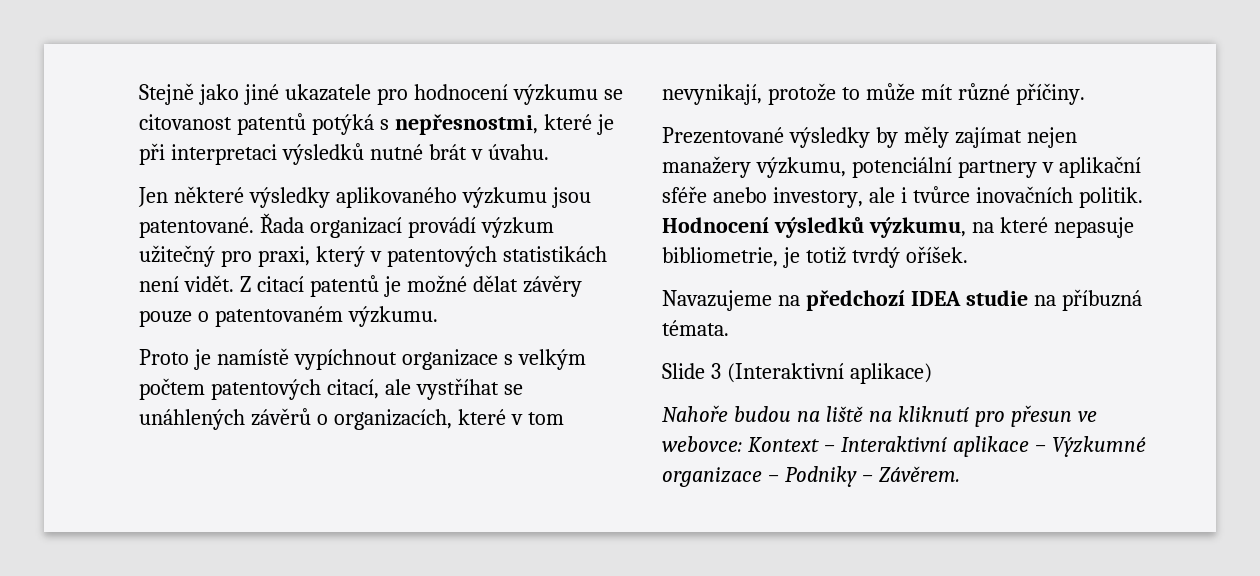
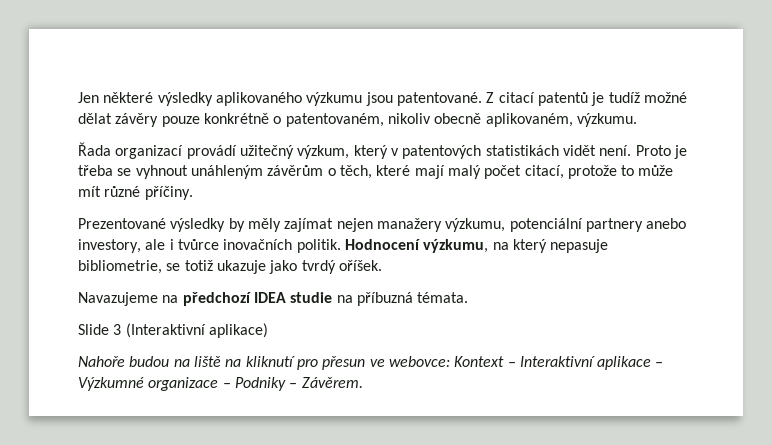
- Stejně jako jiné ukazatele pro hodnocení výzkumu se citovanost patentů potýká s nepřesnostmi, které je při interpretaci výsledků nutné brát v úvahu.
- Řada organizací provádí výzkum užitečný pro praxi, který v patentových statistikách není vidět. Z citací patentů je možné dělat závěry pouze o patentovaném výzkumu.
- Proto je namístě vypíchnout organizace s velkým počtem patentových citací, ale vystříhat se unáhlených závěrů o organizacích, které v tom nevynikají, protože to může mít různé příčiny.
+ Z citací patentů je tudíž možné dělat závěry pouze konkrétně o patentovaném, nikoliv obecně aplikovaném, výzkumu.
+ Řada organizací provádí užitečný výzkum, který v patentových statistikách vidět není. Proto je třeba se vyhnout unáhleným závěrům o těch, které mají malý počet citací, protože to může mít různé příčiny.
- Prezentované výsledky by měly zajímat nejen manažery výzkumu, potenciální partnery v aplikační sféře anebo investory, ale i tvůrce inovačních politik.
+ Prezentované výsledky by měly zajímat nejen manažery výzkumu, potenciální partnery anebo investory, ale i tvůrce inovačních politik.
- Hodnocení výsledků výzkumu, na které nepasuje bibliometrie, je totiž tvrdý oříšek.
+ Hodnocení výzkumu, na který nepasuje bibliometrie, se totiž ukazuje jako tvrdý oříšek.

